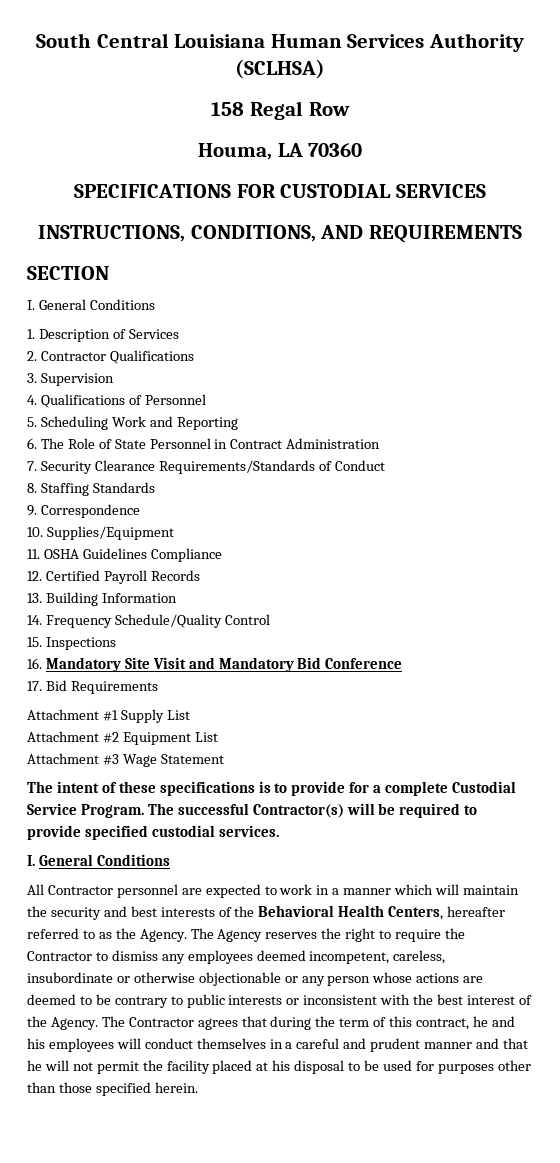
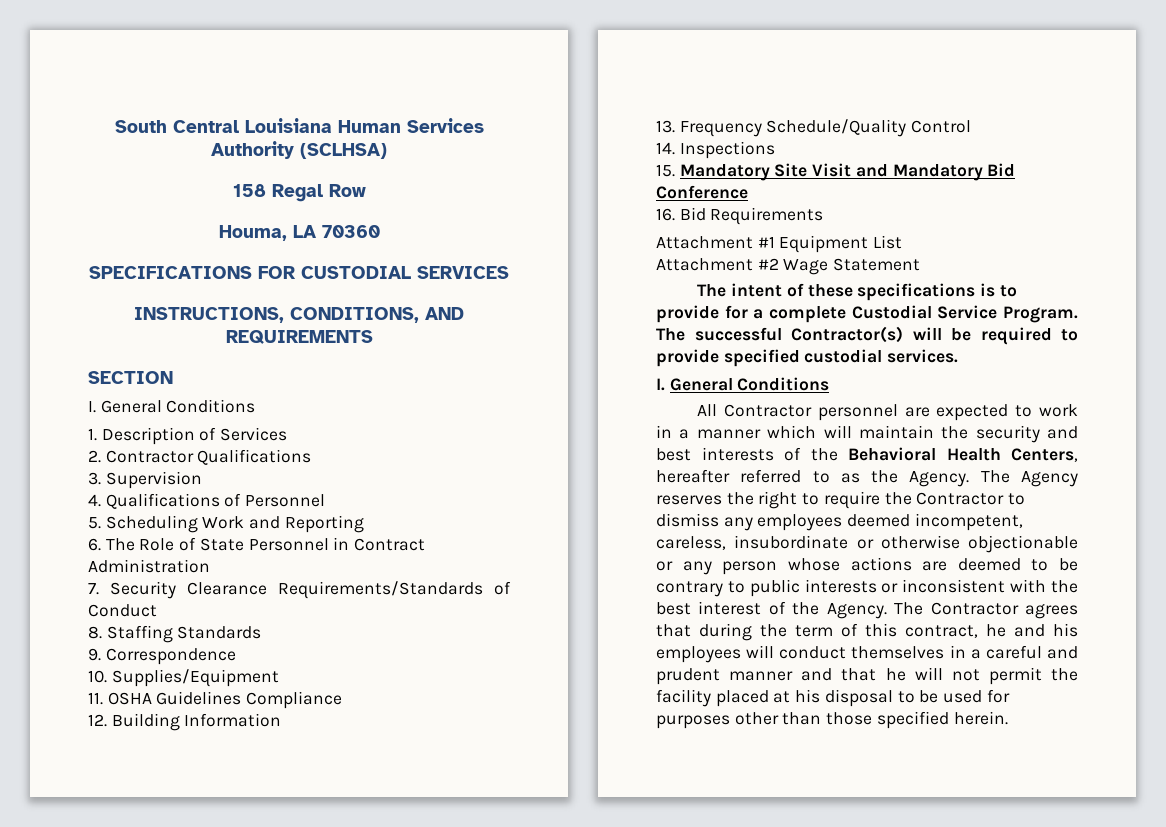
- 12. Certified Payroll Records
- 13. Building Information
+ 12. Building Information
- 14. Frequency Schedule/Quality Control
+ 13. Frequency Schedule/Quality Control
- 15. Inspections
+ 14. Inspections
- 16. Mandatory Site Visit and Mandatory Bid Conference
+ 15. Mandatory Site Visit and Mandatory Bid Conference
- 17. Bid Requirements
+ 16. Bid Requirements
- Attachment #1 Supply List
+ Attachment #1 Equipment List
- Attachment #2 Equipment List
- Attachment #3 Wage Statement
+ Attachment #2 Wage Statement

